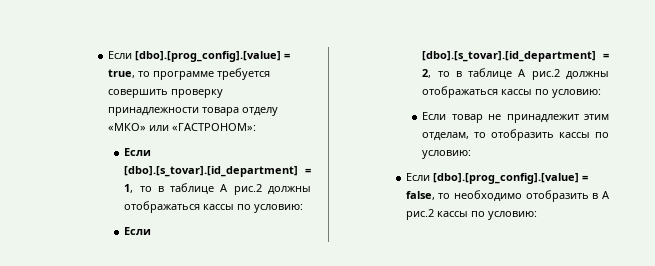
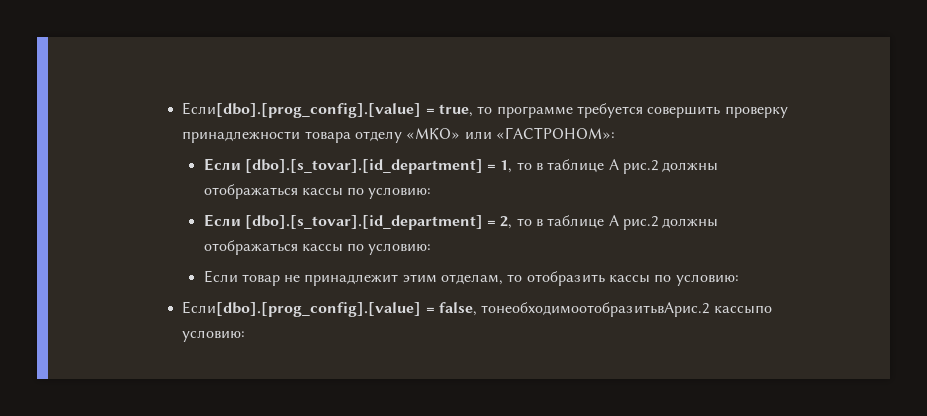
- Если [dbo].[prog_config].[value] = true, то программе требуется совершить проверку принадлежности товара отделу «МКО» или «ГАСТРОНОМ»:
+ Если[dbo].[prog_config].[value] = true, то программе требуется совершить проверку принадлежности товара отделу «МКО» или «ГАСТРОНОМ»:
- Если [dbo].[prog_config].[value] = false, то необходимо отобразить в А рис.2 кассы по условию:
+ Если[dbo].[prog_config].[value] = false, тонеобходимоотобразитьвАрис.2 кассыпо условию:

